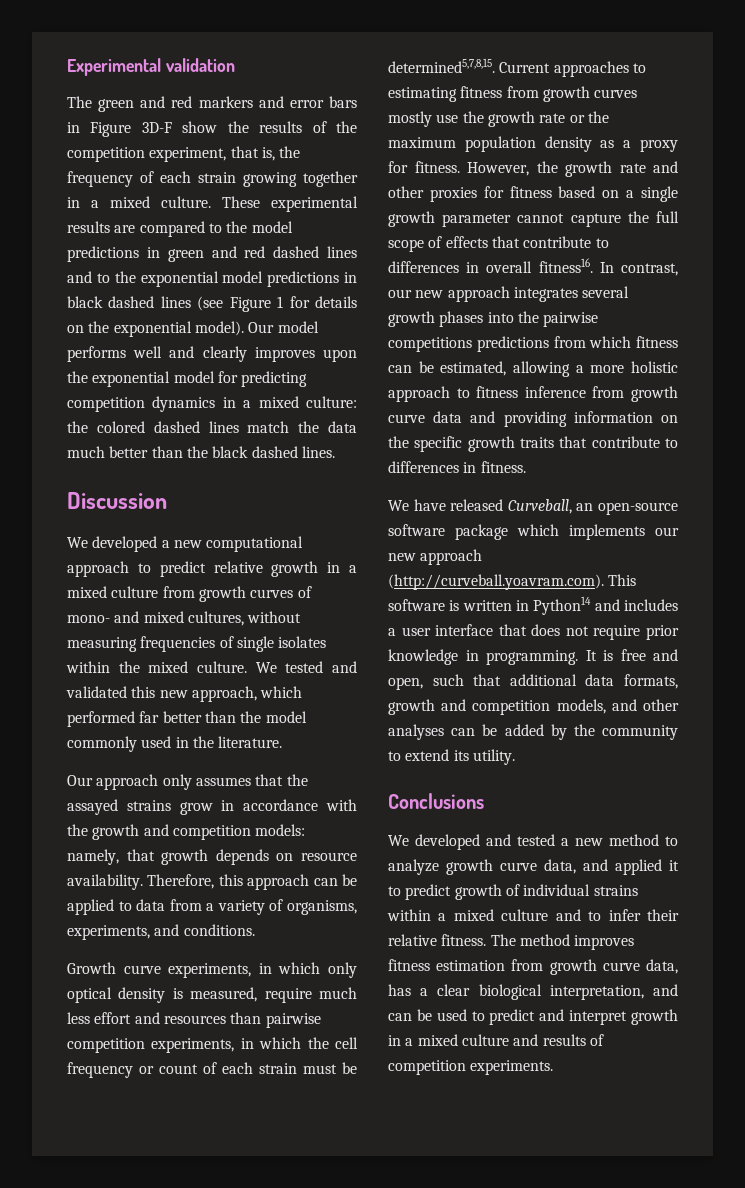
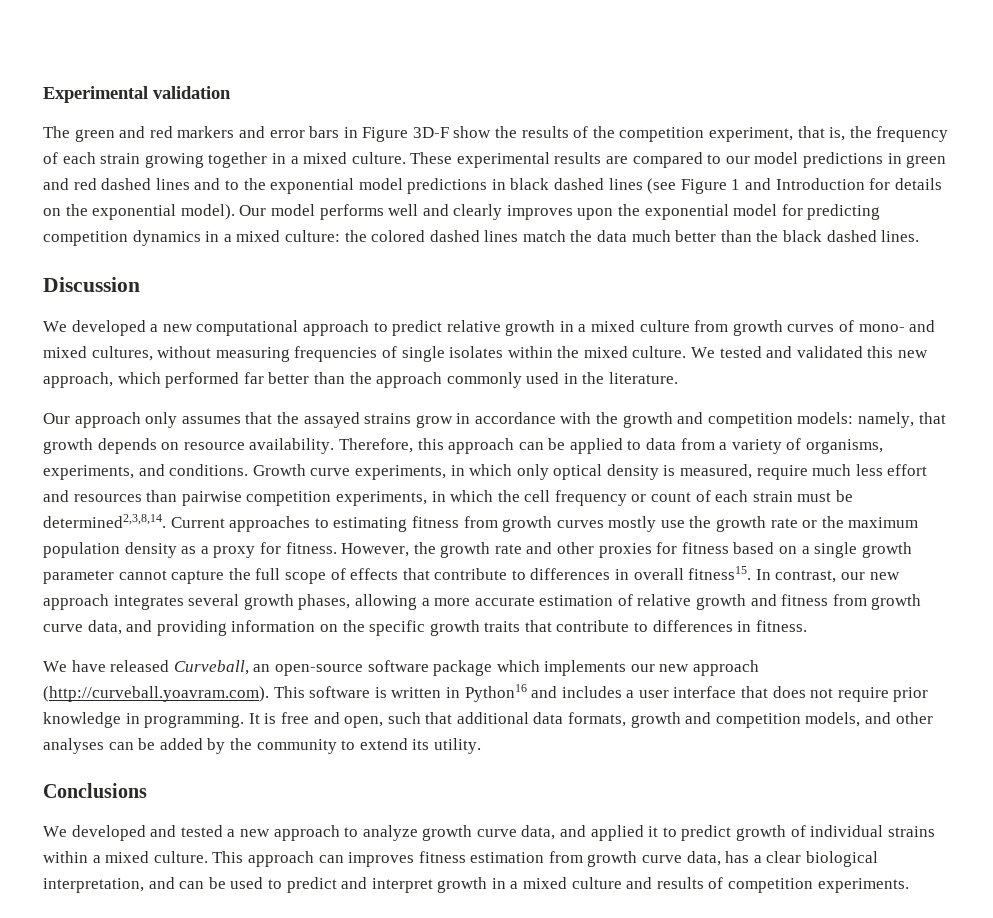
- These experimental results are compared to the model predictions in green and red dashed lines and to the exponential model predictions in black dashed lines (see Figure 1 for details on the exponential model).
+ These experimental results are compared to our model predictions in green and red dashed lines and to the exponential model predictions in black dashed lines (see Figure 1 and Introduction for details on the exponential model).
- We tested and validated this new approach, which performed far better than the model commonly used in the literature.
+ We tested and validated this new approach, which performed far better than the approach commonly used in the literature.
- Therefore, this approach can be applied to data from a variety of organisms, experiments, and conditions.
- Growth curve experiments, in which only optical density is measured, require much less effort and resources than pairwise competition experiments, in which the cell frequency or count of each strain must be determined5,7,8,15.
+ Therefore, this approach can be applied to data from a variety of organisms, experiments, and conditions. Growth curve experiments, in which only optical density is measured, require much less effort and resources than pairwise competition experiments, in which the cell frequency or count of each strain must be determined2,3,8,14.
- However, the growth rate and other proxies for fitness based on a single growth parameter cannot capture the full scope of effects that contribute to differences in overall fitness16.
+ However, the growth rate and other proxies for fitness based on a single growth parameter cannot capture the full scope of effects that contribute to differences in overall fitness15.
- In contrast, our new approach integrates several growth phases into the pairwise competitions predictions from which fitness can be estimated, allowing a more holistic approach to fitness inference from growth curve data and providing information on the specific growth traits that contribute to differences in fitness.
+ In contrast, our new approach integrates several growth phases, allowing a more accurate estimation of relative growth and fitness from growth curve data, and providing information on the specific growth traits that contribute to differences in fitness.
- We have released Curveball, an open-source software package which implements our new approach (http://curveball.yoavram.com). This software is written in Python14 and includes a user interface that does not require prior knowledge in programming.
+ We have released Curveball, an open-source software package which implements our new approach (http://curveball.yoavram.com). This software is written in Python16 and includes a user interface that does not require prior knowledge in programming.
- We developed and tested a new method to analyze growth curve data, and applied it to predict growth of individual strains within a mixed culture and to infer their relative fitness. The method improves fitness estimation from growth curve data, has a clear biological interpretation, and can be used to predict and interpret growth in a mixed culture and results of competition experiments.
+ We developed and tested a new approach to analyze growth curve data, and applied it to predict growth of individual strains within a mixed culture. This approach can improves fitness estimation from growth curve data, has a clear biological interpretation, and can be used to predict and interpret growth in a mixed culture and results of competition experiments.

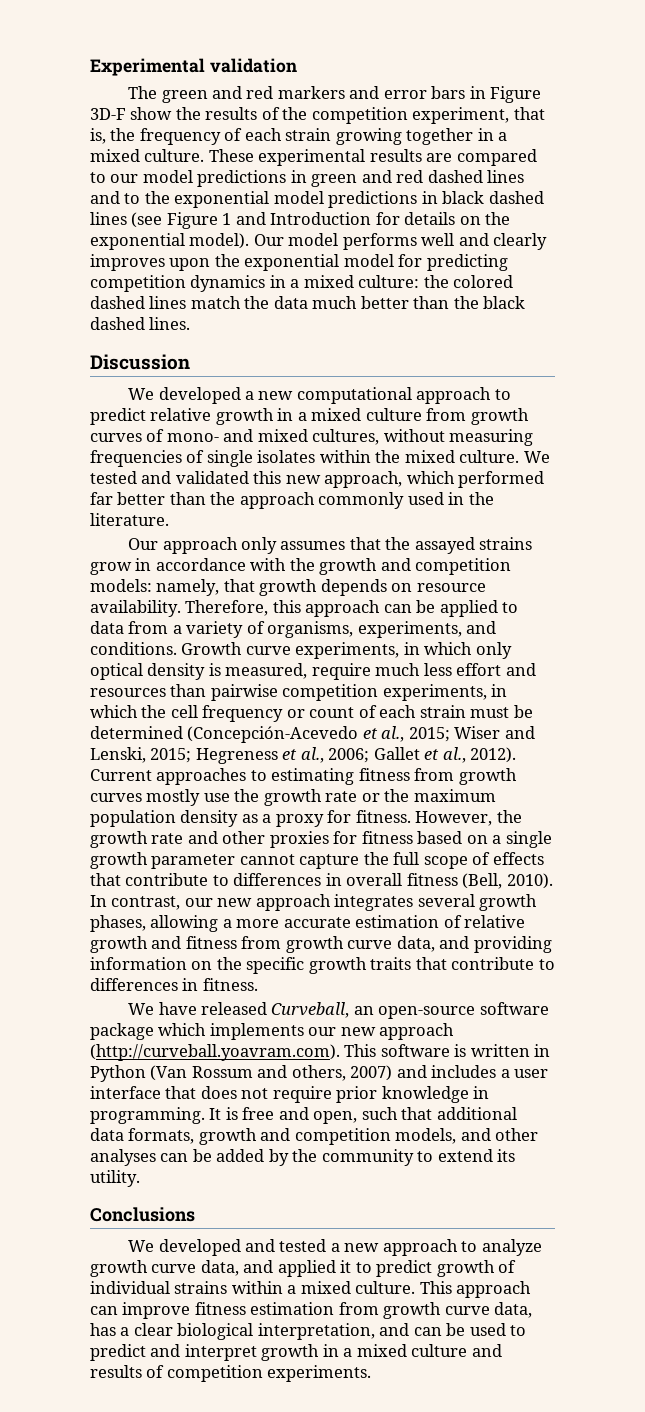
- Growth curve experiments, in which only optical density is measured, require much less effort and resources than pairwise competition experiments, in which the cell frequency or count of each strain must be determined2,3,8,14.
+ Growth curve experiments, in which only optical density is measured, require much less effort and resources than pairwise competition experiments, in which the cell frequency or count of each strain must be determined (Concepción-Acevedo et al., 2015; Wiser and Lenski, 2015; Hegreness et al., 2006; Gallet et al., 2012).
- However, the growth rate and other proxies for fitness based on a single growth parameter cannot capture the full scope of effects that contribute to differences in overall fitness15.
+ However, the growth rate and other proxies for fitness based on a single growth parameter cannot capture the full scope of effects that contribute to differences in overall fitness (Bell, 2010).
- We have released Curveball, an open-source software package which implements our new approach (http://curveball.yoavram.com). This software is written in Python16 and includes a user interface that does not require prior knowledge in programming.
+ We have released Curveball, an open-source software package which implements our new approach (http://curveball.yoavram.com). This software is written in Python (Van Rossum and others, 2007) and includes a user interface that does not require prior knowledge in programming.
- This approach can improves fitness estimation from growth curve data, has a clear biological interpretation, and can be used to predict and interpret growth in a mixed culture and results of competition experiments.
+ This approach can improve fitness estimation from growth curve data, has a clear biological interpretation, and can be used to predict and interpret growth in a mixed culture and results of competition experiments.

